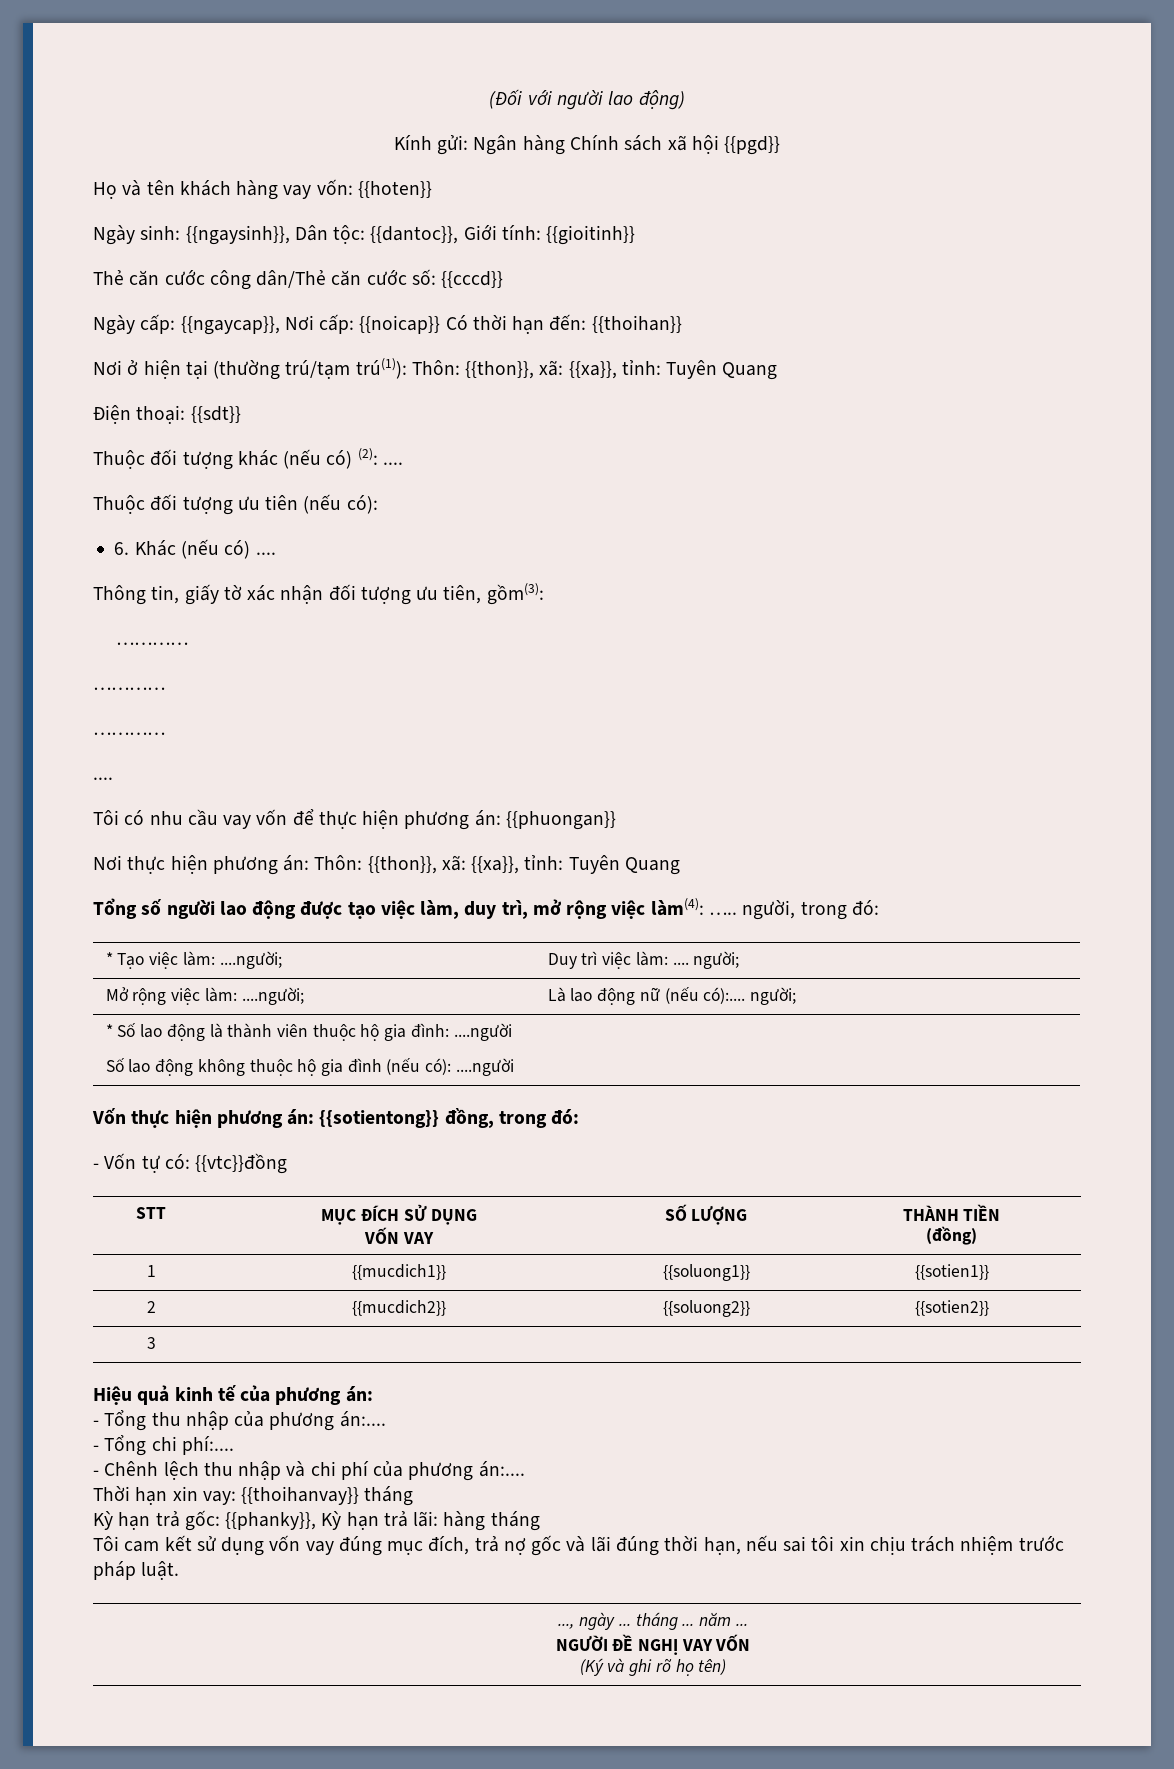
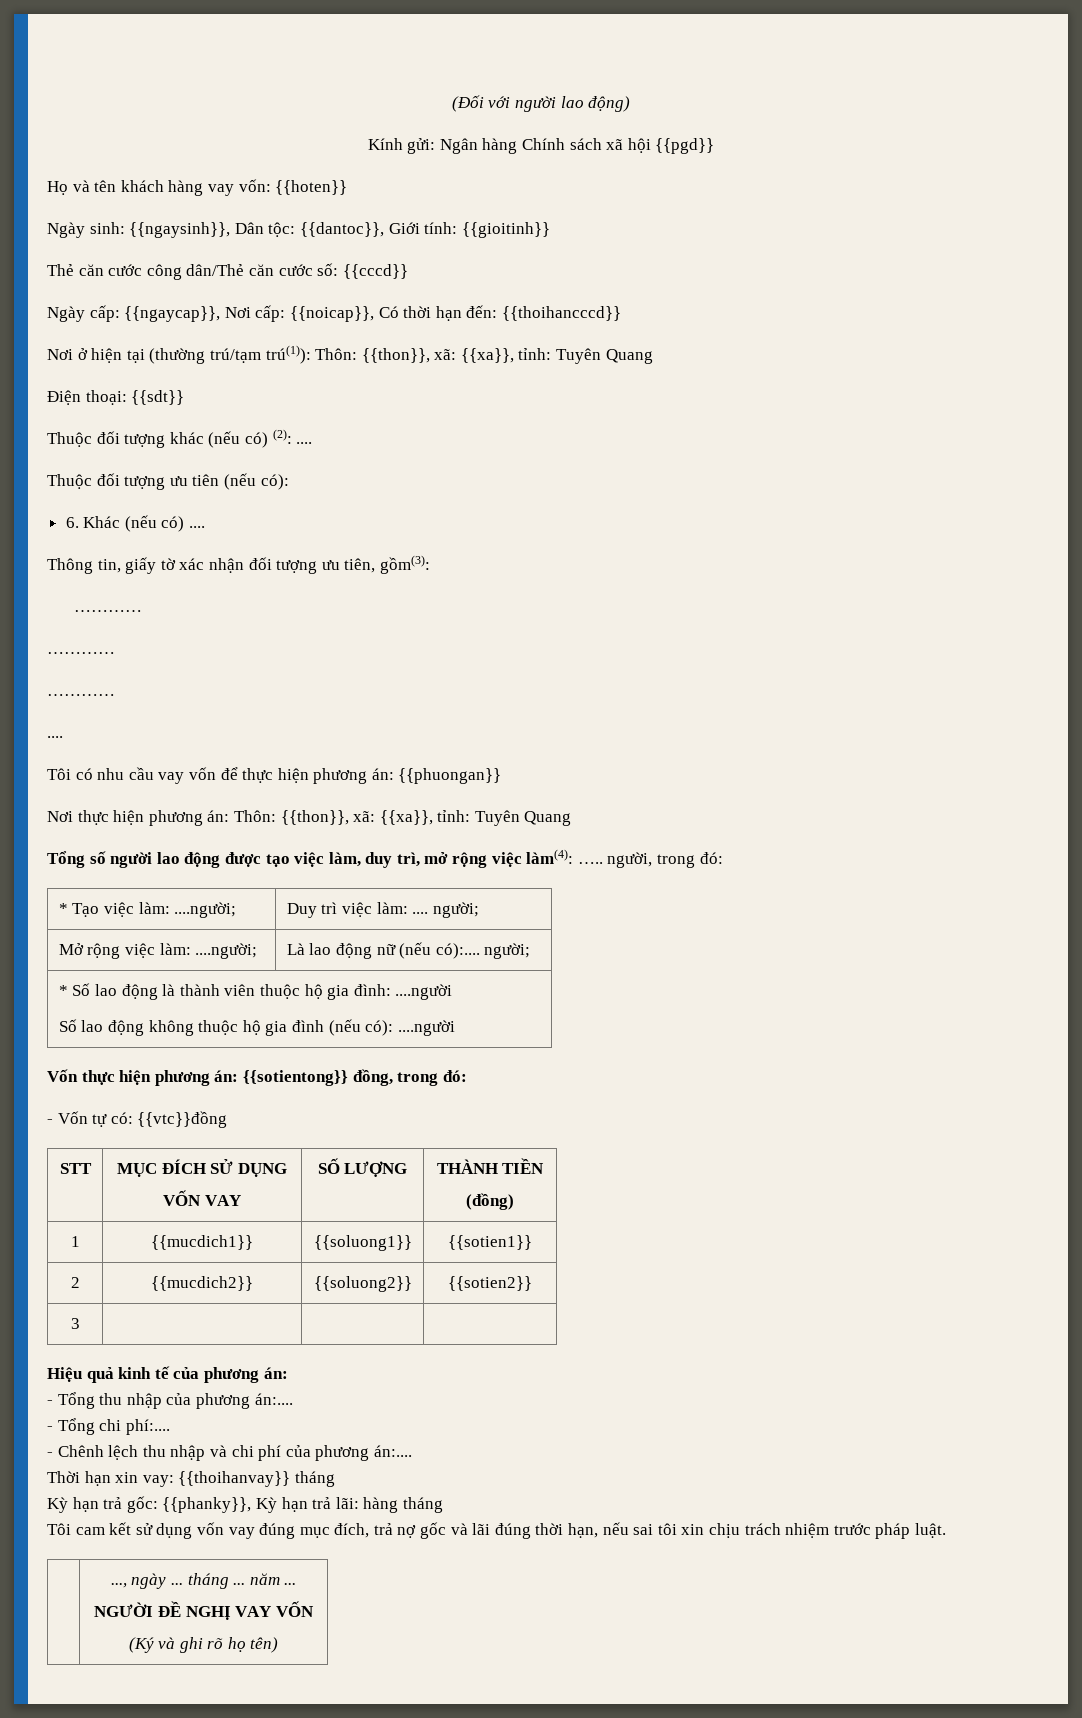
- Ngày cấp: {{ngaycap}}, Nơi cấp: {{noicap}} Có thời hạn đến: {{thoihan}}
+ Ngày cấp: {{ngaycap}}, Nơi cấp: {{noicap}}, Có thời hạn đến: {{thoihancccd}}

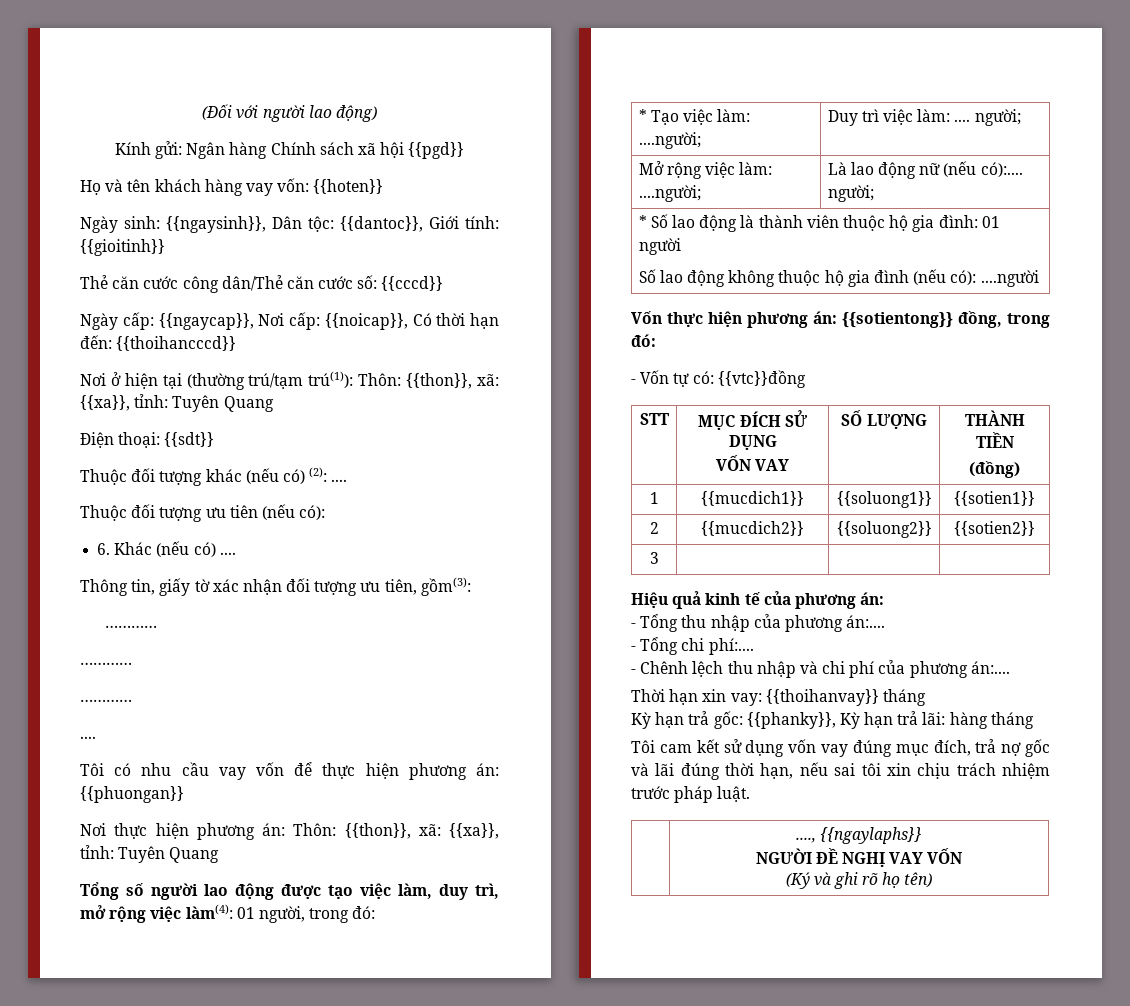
- Tổng số người lao động được tạo việc làm, duy trì, mở rộng việc làm(4): ….. người, trong đó:
+ Tổng số người lao động được tạo việc làm, duy trì, mở rộng việc làm(4): 01 người, trong đó:
- * Số lao động là thành viên thuộc hộ gia đình: ....người
+ * Số lao động là thành viên thuộc hộ gia đình: 01 người
- | ..., ngày ... tháng ... năm ...
+ | ...., {{ngaylaphs}}

